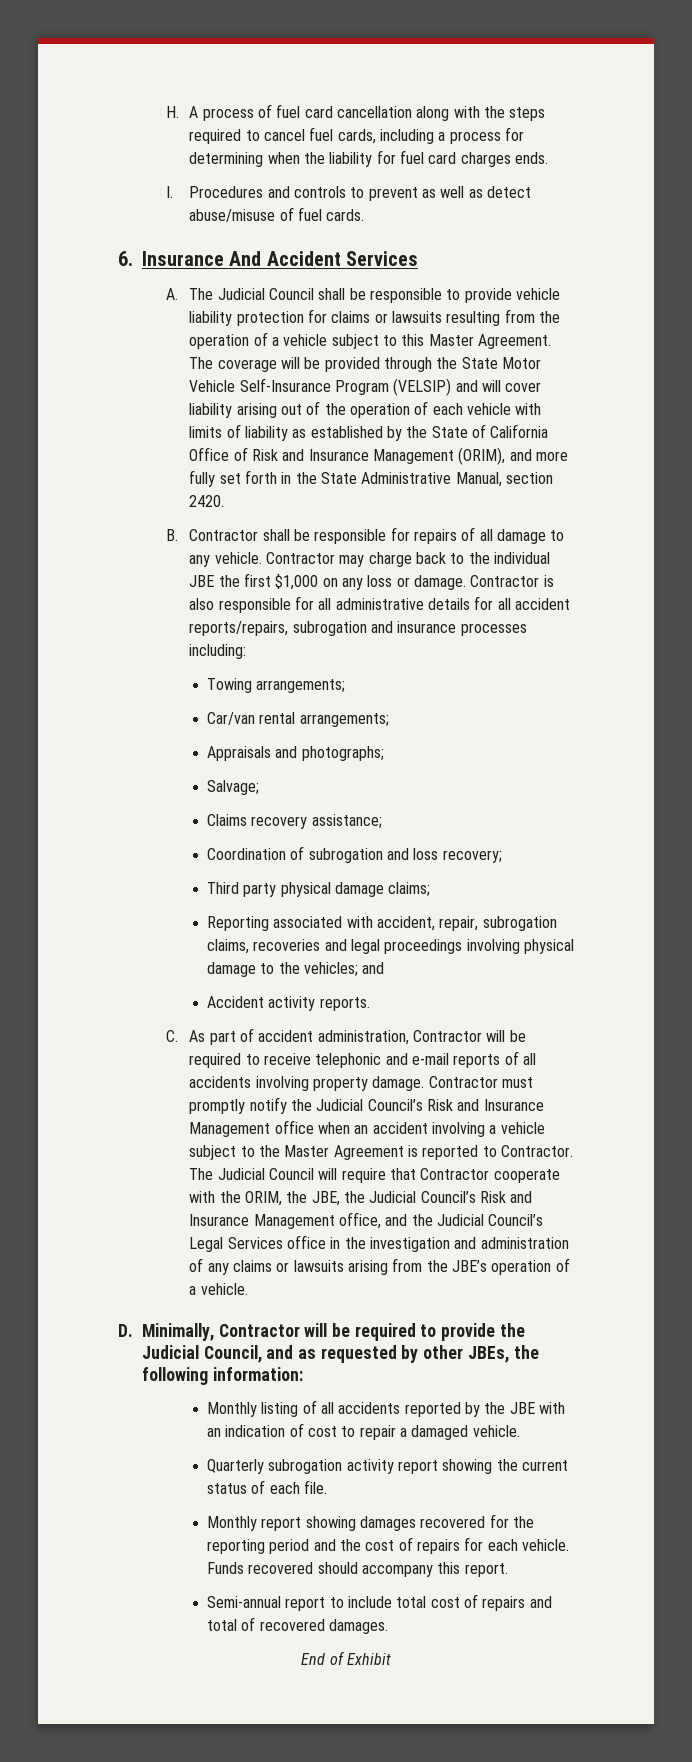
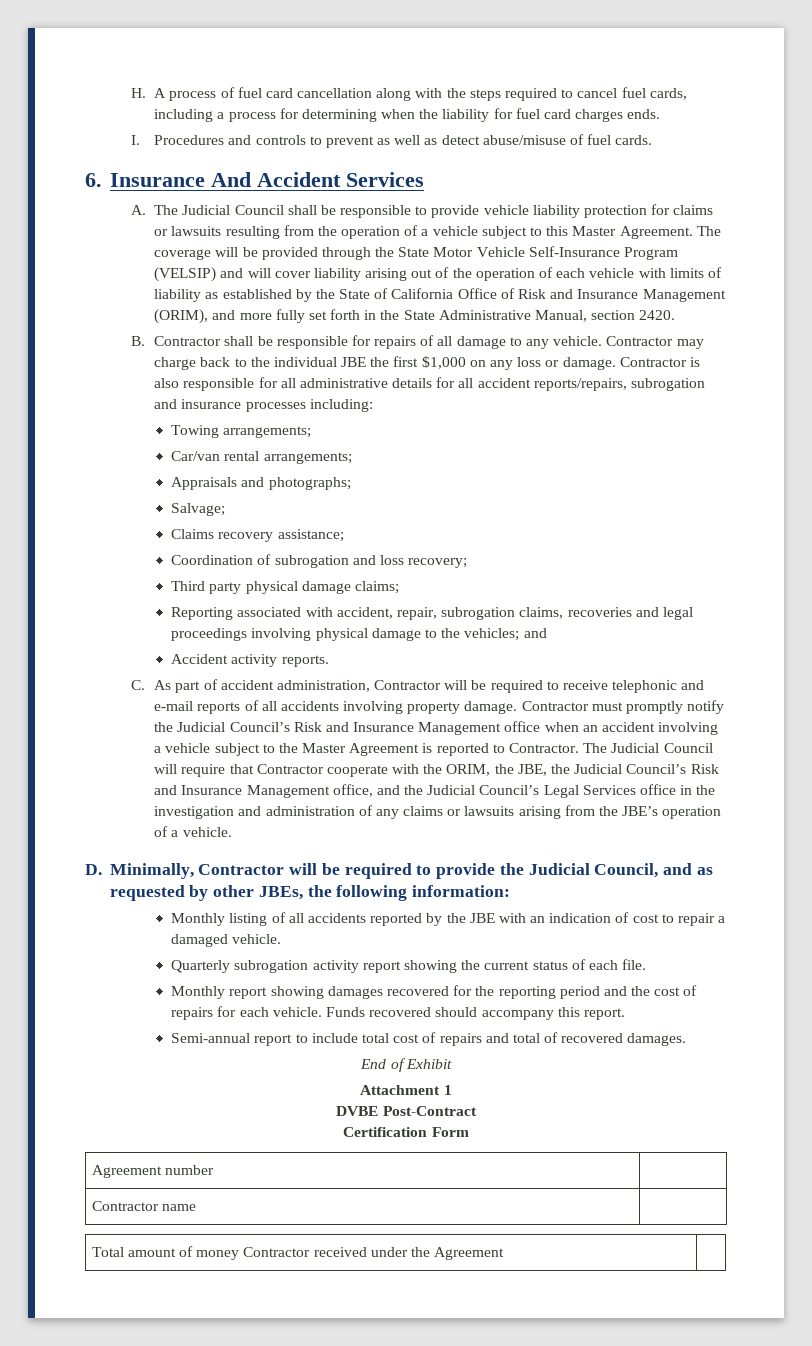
+ Attachment 1
+ DVBE Post-Contract
+ Certification Form
+ Agreement number |
+ Contractor name |
+ Total amount of money Contractor received under the Agreement |

